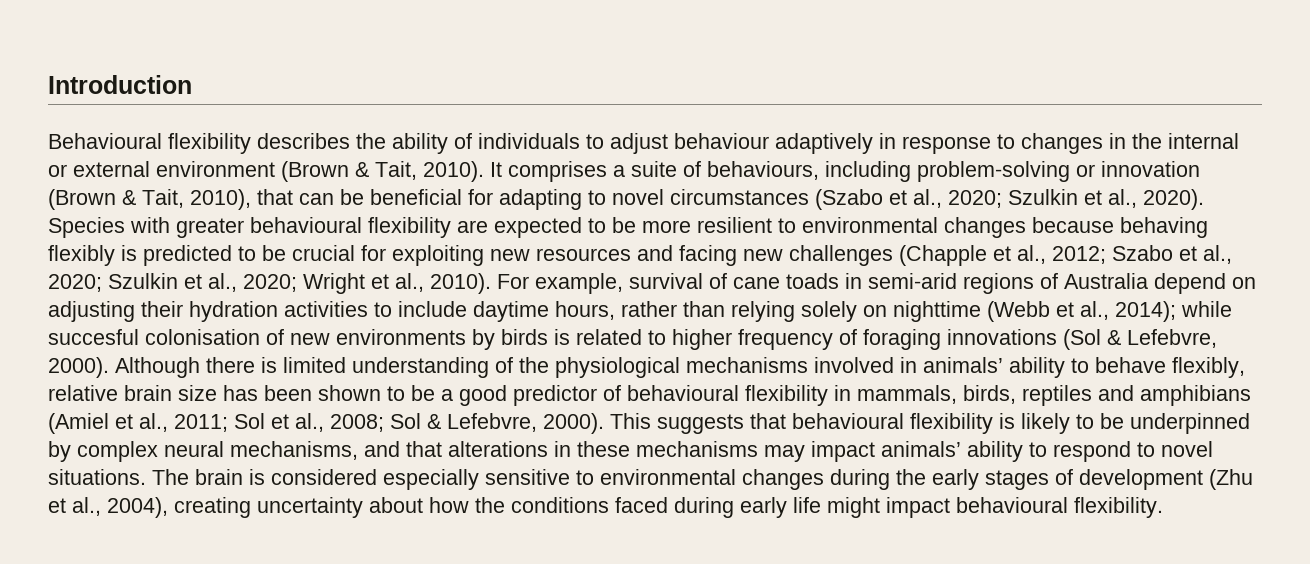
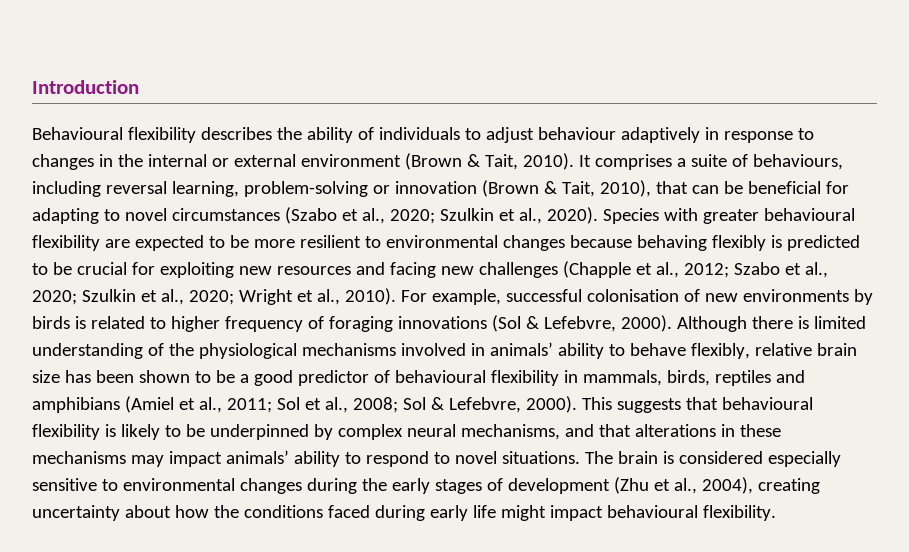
- It comprises a suite of behaviours, including problem-solving or innovation (Brown & Tait, 2010), that can be beneficial for adapting to novel circumstances (Szabo et al., 2020; Szulkin et al., 2020).
+ It comprises a suite of behaviours, including reversal learning, problem-solving or innovation (Brown & Tait, 2010), that can be beneficial for adapting to novel circumstances (Szabo et al., 2020; Szulkin et al., 2020).
- For example, survival of cane toads in semi-arid regions of Australia depend on adjusting their hydration activities to include daytime hours, rather than relying solely on nighttime (Webb et al., 2014); while succesful colonisation of new environments by birds is related to higher frequency of foraging innovations (Sol & Lefebvre, 2000).
+ For example, successful colonisation of new environments by birds is related to higher frequency of foraging innovations (Sol & Lefebvre, 2000).

